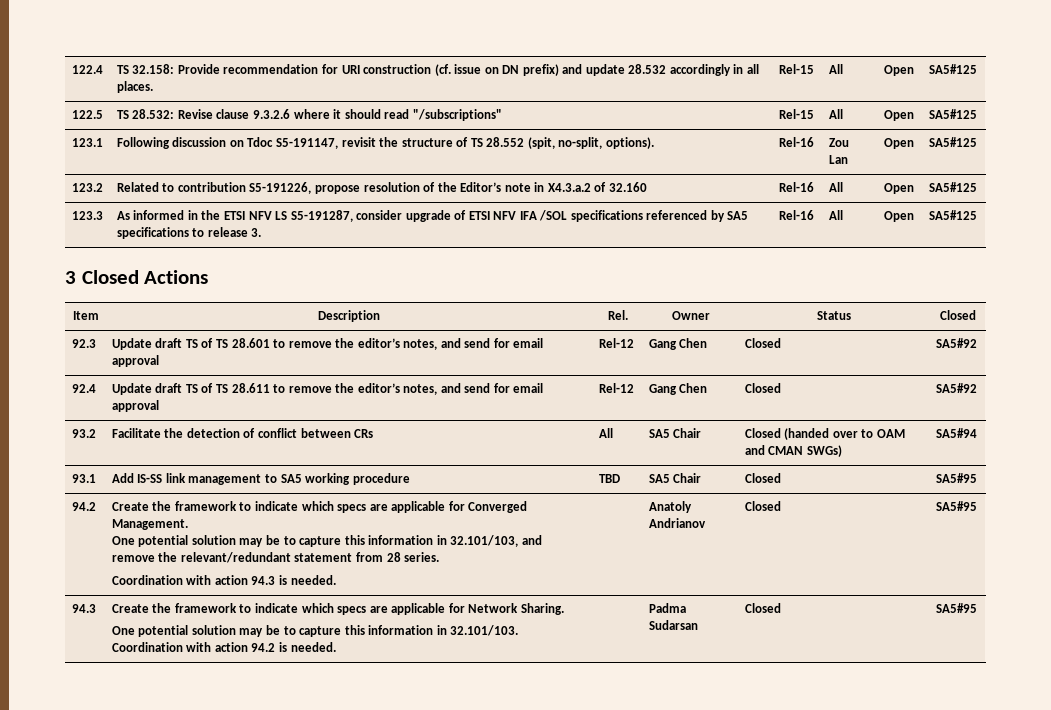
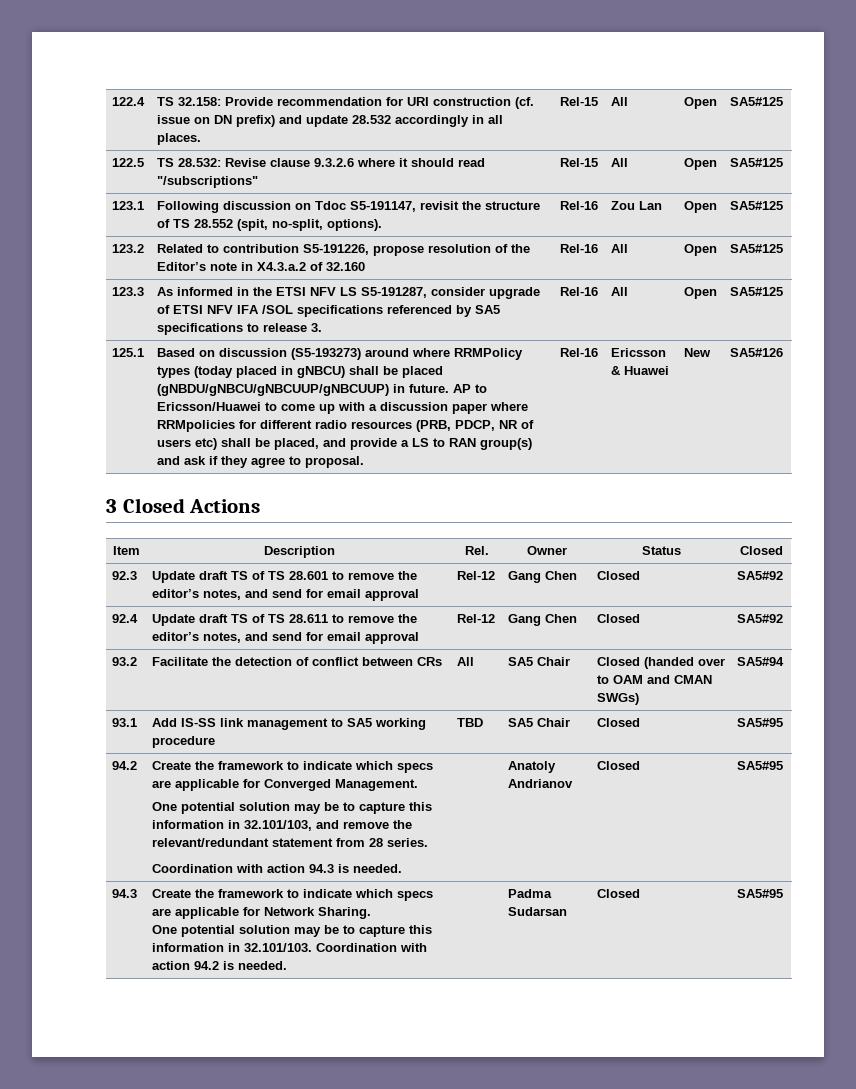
+ 125.1 | Based on discussion (S5-193273) around where RRMPolicy types (today placed in gNBCU) shall be placed (gNBDU/gNBCU/gNBCUUP/gNBCUUP) in future. AP to Ericsson/Huawei to come up with a discussion paper where RRMpolicies for different radio resources (PRB, PDCP, NR of users etc) shall be placed, and provide a LS to RAN group(s) and ask if they agree to proposal. | Rel-16 | Ericsson & Huawei | New | SA5#126

